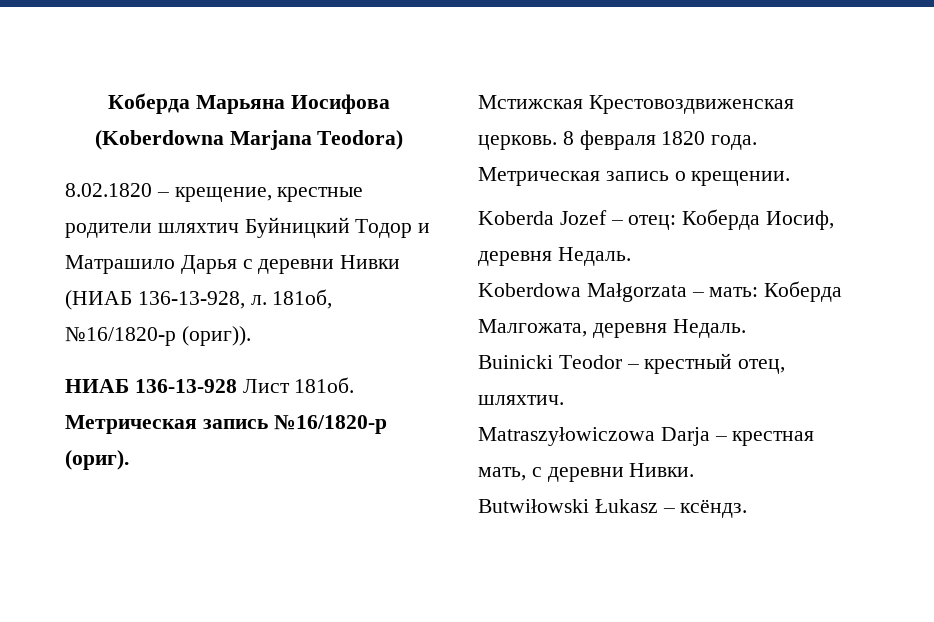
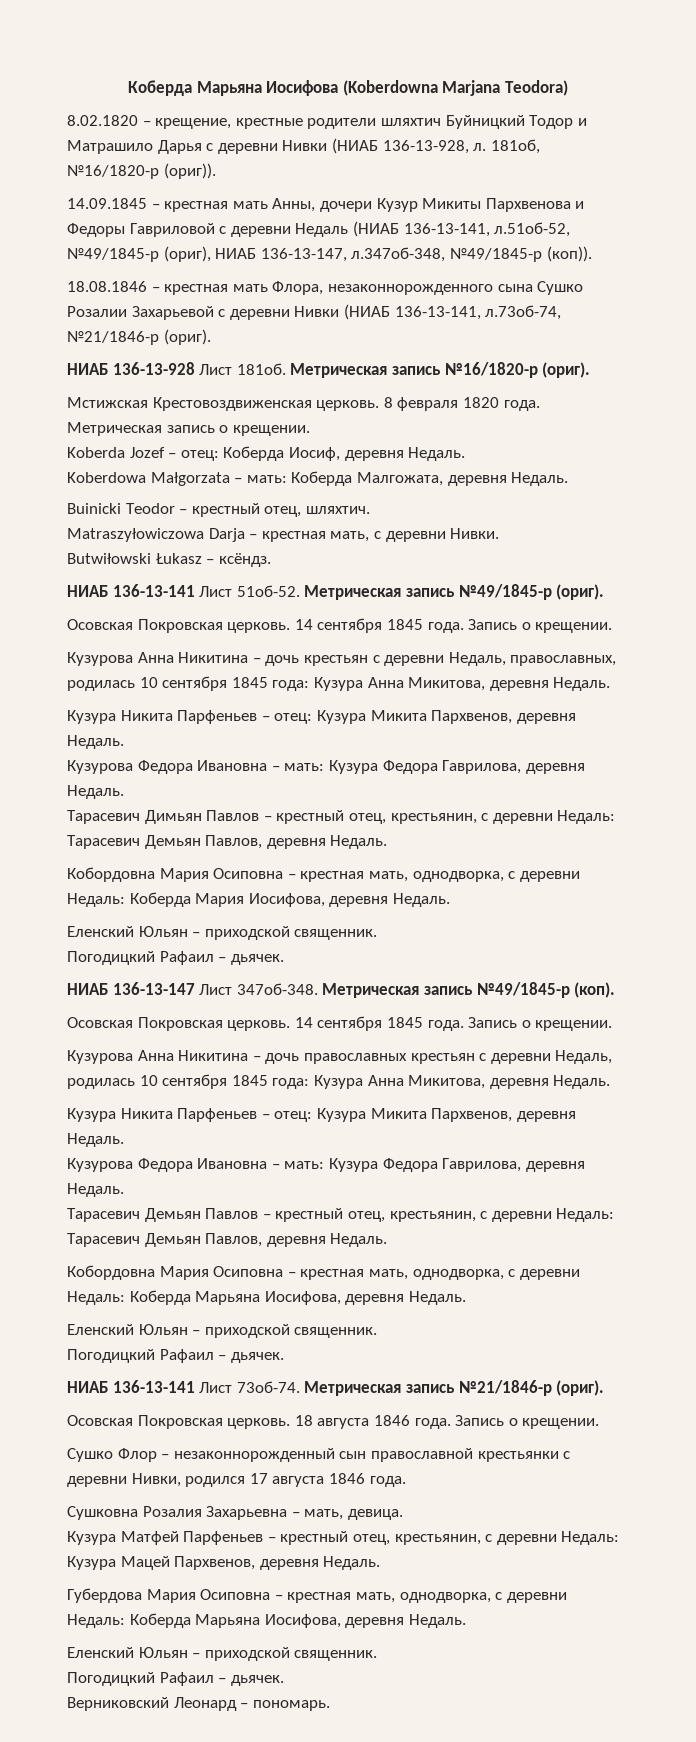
+ 14.09.1845 – крестная мать Анны, дочери Кузур Микиты Пархвенова и Федоры Гавриловой с деревни Недаль (НИАБ 136-13-141, л.51об-52, №49/1845-р (ориг), НИАБ 136-13-147, л.347об-348, №49/1845-р (коп)).
+ 18.08.1846 – крестная мать Флора, незаконнорожденного сына Сушко Розалии Захарьевой с деревни Нивки (НИАБ 136-13-141, л.73об-74, №21/1846-р (ориг).
+ НИАБ 136-13-141 Лист 51об-52. Метрическая запись №49/1845-р (ориг).
+ Осовская Покровская церковь. 14 сентября 1845 года. Запись о крещении.
+ Кузурова Анна Никитина – дочь крестьян с деревни Недаль, православных, родилась 10 сентября 1845 года: Кузура Анна Микитова, деревня Недаль.
+ Кузура Никита Парфеньев – отец: Кузура Микита Пархвенов, деревня Недаль.
+ Кузурова Федора Ивановна – мать: Кузура Федора Гаврилова, деревня Недаль.
+ Тарасевич Димьян Павлов – крестный отец, крестьянин, с деревни Недаль: Тарасевич Демьян Павлов, деревня Недаль.
+ Кобордовна Мария Осиповна – крестная мать, однодворка, с деревни Недаль: Коберда Мария Иосифова, деревня Недаль.
+ Еленский Юльян – приходской священник.
+ Погодицкий Рафаил – дьячек.
+ НИАБ 136-13-147 Лист 347об-348. Метрическая запись №49/1845-р (коп).
+ Осовская Покровская церковь. 14 сентября 1845 года. Запись о крещении.
+ Кузурова Анна Никитина – дочь православных крестьян с деревни Недаль, родилась 10 сентября 1845 года: Кузура Анна Микитова, деревня Недаль.
+ Кузура Никита Парфеньев – отец: Кузура Микита Пархвенов, деревня Недаль.
+ Кузурова Федора Ивановна – мать: Кузура Федора Гаврилова, деревня Недаль.
+ Тарасевич Демьян Павлов – крестный отец, крестьянин, с деревни Недаль: Тарасевич Демьян Павлов, деревня Недаль.
+ Кобордовна Мария Осиповна – крестная мать, однодворка, с деревни Недаль: Коберда Марьяна Иосифова, деревня Недаль.
+ Еленский Юльян – приходской священник.
+ Погодицкий Рафаил – дьячек.
+ НИАБ 136-13-141 Лист 73об-74. Метрическая запись №21/1846-р (ориг).
+ Осовская Покровская церковь. 18 августа 1846 года. Запись о крещении.
+ Сушко Флор – незаконнорожденный сын православной крестьянки с деревни Нивки, родился 17 августа 1846 года.
+ Сушковна Розалия Захарьевна – мать, девица.
+ Кузура Матфей Парфеньев – крестный отец, крестьянин, с деревни Недаль: Кузура Мацей Пархвенов, деревня Недаль.
+ Губердова Мария Осиповна – крестная мать, однодворка, с деревни Недаль: Коберда Марьяна Иосифова, деревня Недаль.
+ Еленский Юльян – приходской священник.
+ Погодицкий Рафаил – дьячек.
+ Верниковский Леонард – пономарь.

